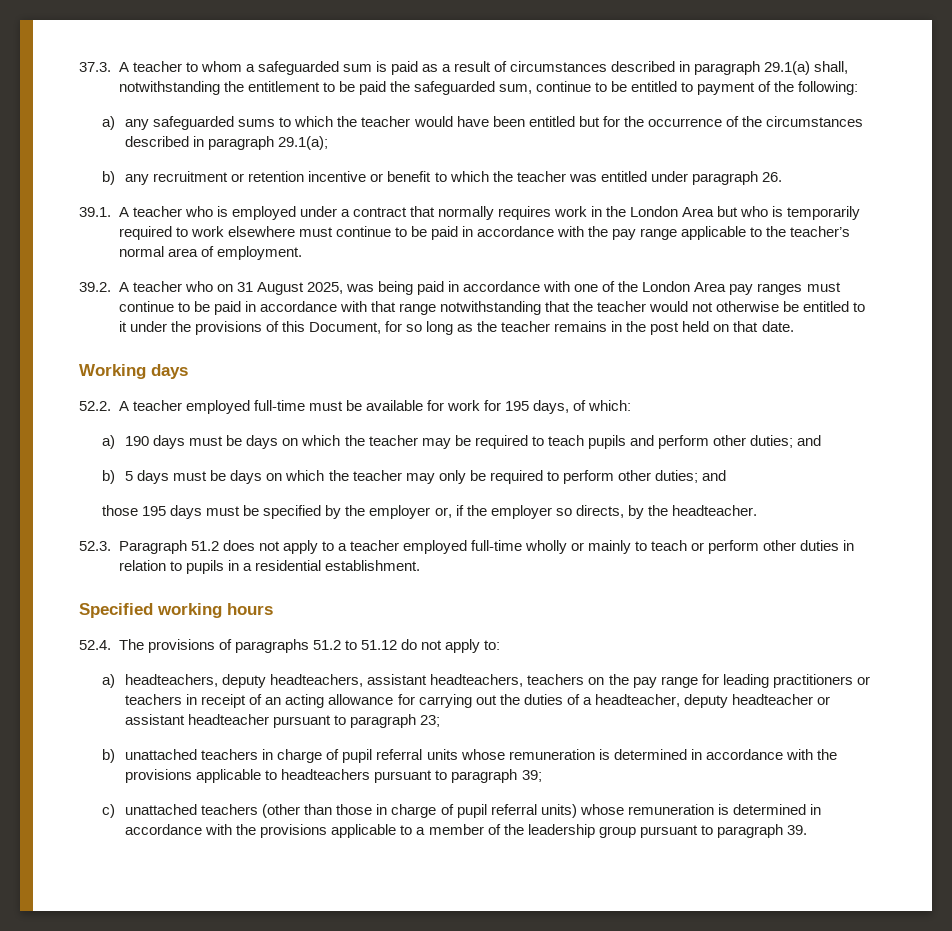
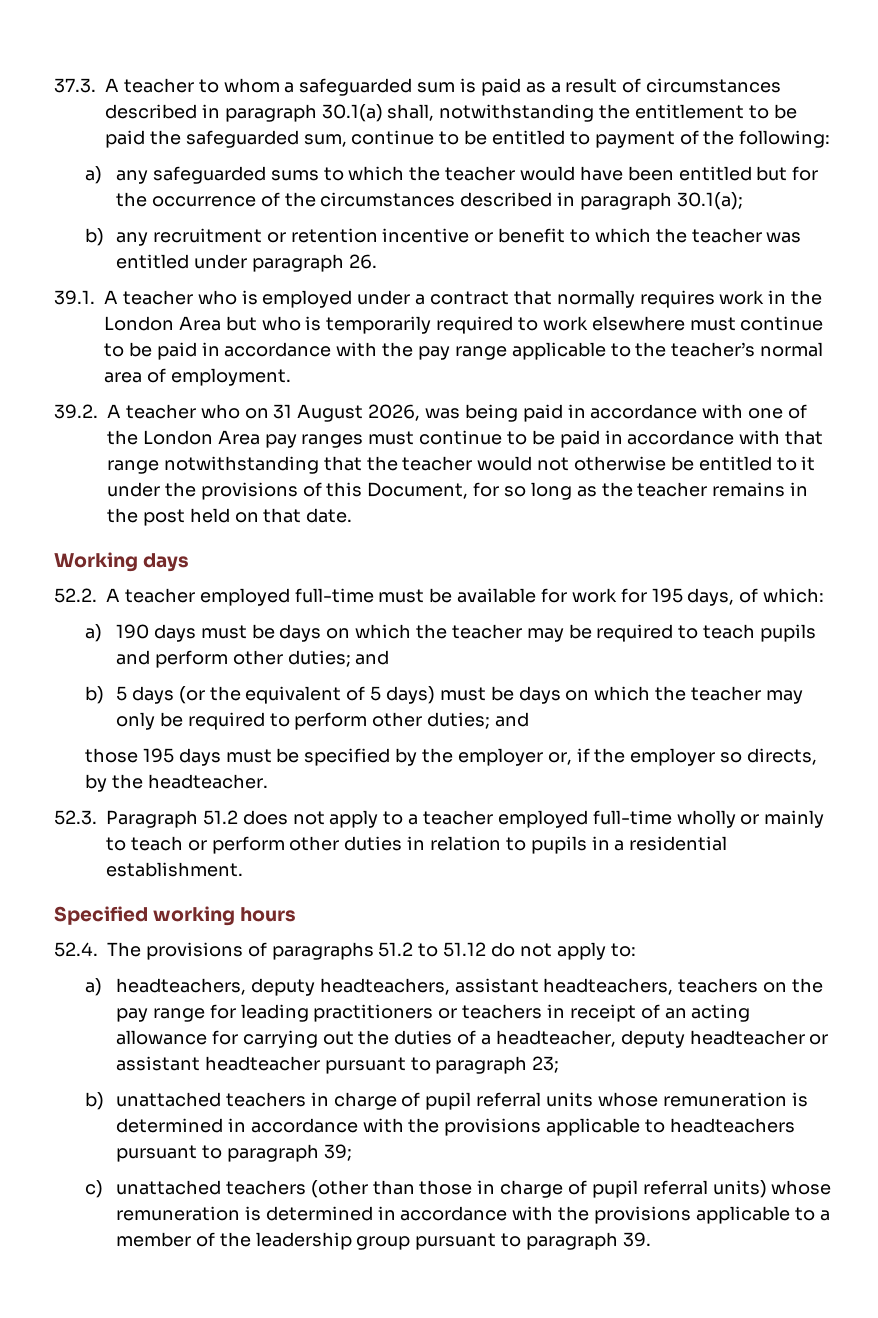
- 37.3. A teacher to whom a safeguarded sum is paid as a result of circumstances described in paragraph 29.1(a) shall, notwithstanding the entitlement to be paid the safeguarded sum, continue to be entitled to payment of the following:
+ 37.3. A teacher to whom a safeguarded sum is paid as a result of circumstances described in paragraph 30.1(a) shall, notwithstanding the entitlement to be paid the safeguarded sum, continue to be entitled to payment of the following:
- a) any safeguarded sums to which the teacher would have been entitled but for the occurrence of the circumstances described in paragraph 29.1(a);
+ a) any safeguarded sums to which the teacher would have been entitled but for the occurrence of the circumstances described in paragraph 30.1(a);
- 39.2. A teacher who on 31 August 2025, was being paid in accordance with one of the London Area pay ranges must continue to be paid in accordance with that range notwithstanding that the teacher would not otherwise be entitled to it under the provisions of this Document, for so long as the teacher remains in the post held on that date.
+ 39.2. A teacher who on 31 August 2026, was being paid in accordance with one of the London Area pay ranges must continue to be paid in accordance with that range notwithstanding that the teacher would not otherwise be entitled to it under the provisions of this Document, for so long as the teacher remains in the post held on that date.
- b) 5 days must be days on which the teacher may only be required to perform other duties; and
+ b) 5 days (or the equivalent of 5 days) must be days on which the teacher may only be required to perform other duties; and

